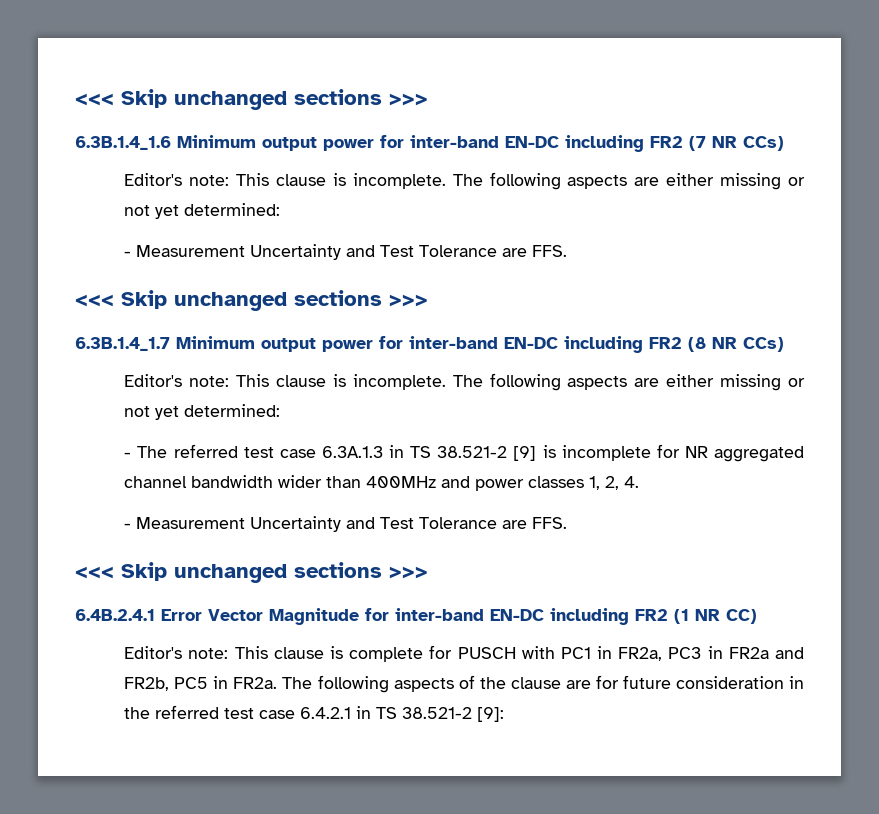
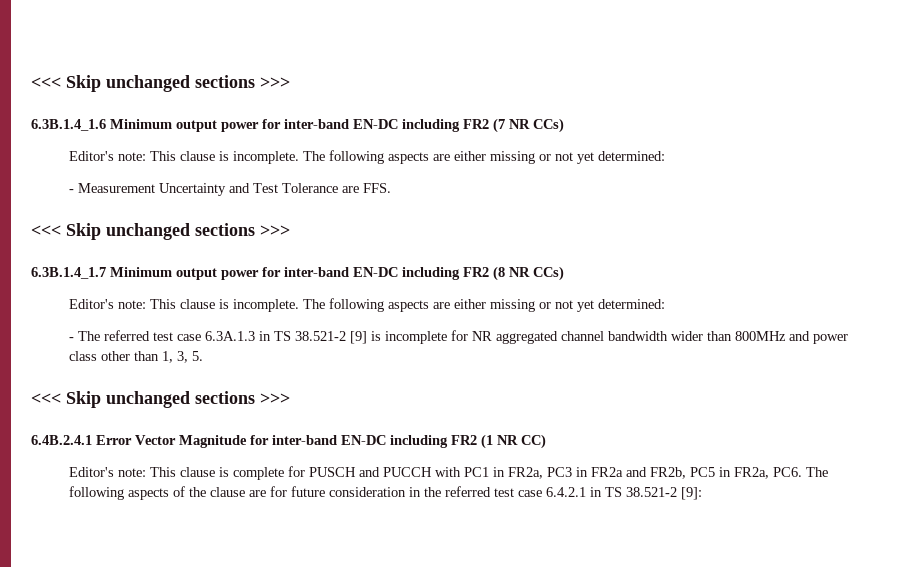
- - The referred test case 6.3A.1.3 in TS 38.521-2 [9] is incomplete for NR aggregated channel bandwidth wider than 400MHz and power classes 1, 2, 4.
- - Measurement Uncertainty and Test Tolerance are FFS.
+ - The referred test case 6.3A.1.3 in TS 38.521-2 [9] is incomplete for NR aggregated channel bandwidth wider than 800MHz and power class other than 1, 3, 5.
- Editor's note: This clause is complete for PUSCH with PC1 in FR2a, PC3 in FR2a and FR2b, PC5 in FR2a. The following aspects of the clause are for future consideration in the referred test case 6.4.2.1 in TS 38.521-2 [9]:
+ Editor's note: This clause is complete for PUSCH and PUCCH with PC1 in FR2a, PC3 in FR2a and FR2b, PC5 in FR2a, PC6. The following aspects of the clause are for future consideration in the referred test case 6.4.2.1 in TS 38.521-2 [9]:

